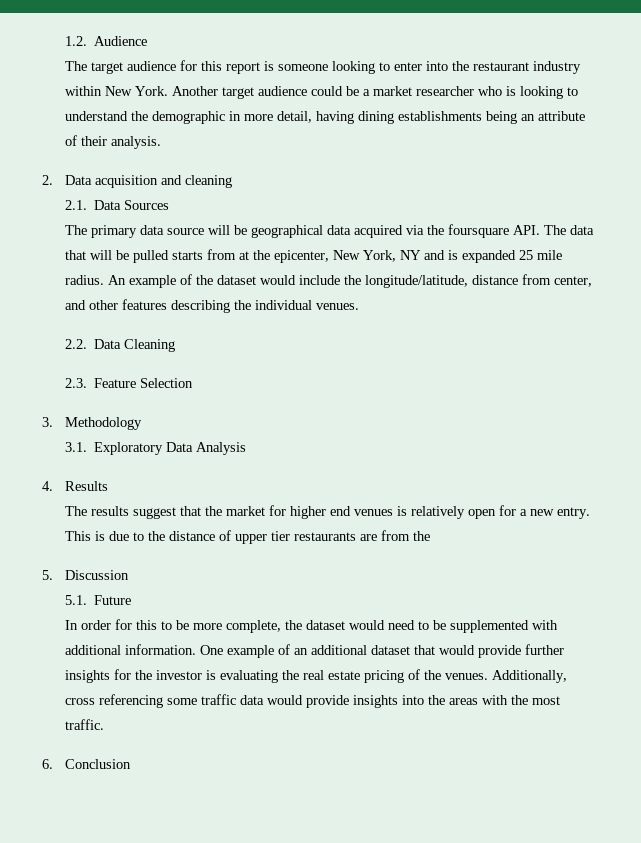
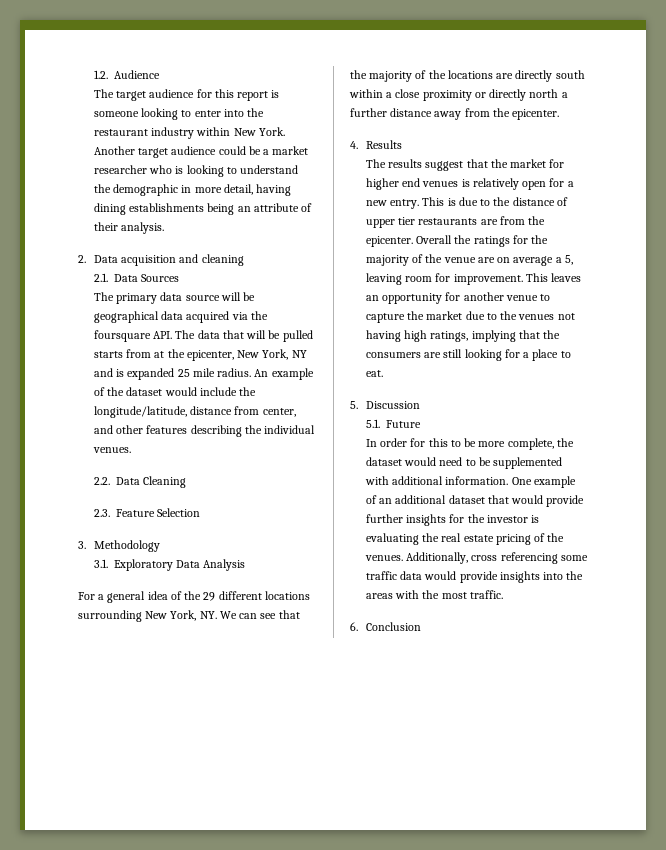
+ For a general idea of the 29 different locations surrounding New York, NY. We can see that the majority of the locations are directly south within a close proximity or directly north a further distance away from the epicenter.
- This is due to the distance of upper tier restaurants are from the
+ This is due to the distance of upper tier restaurants are from the epicenter. Overall the ratings for the majority of the venue are on average a 5, leaving room for improvement. This leaves an opportunity for another venue to capture the market due to the venues not having high ratings, implying that the consumers are still looking for a place to eat.

